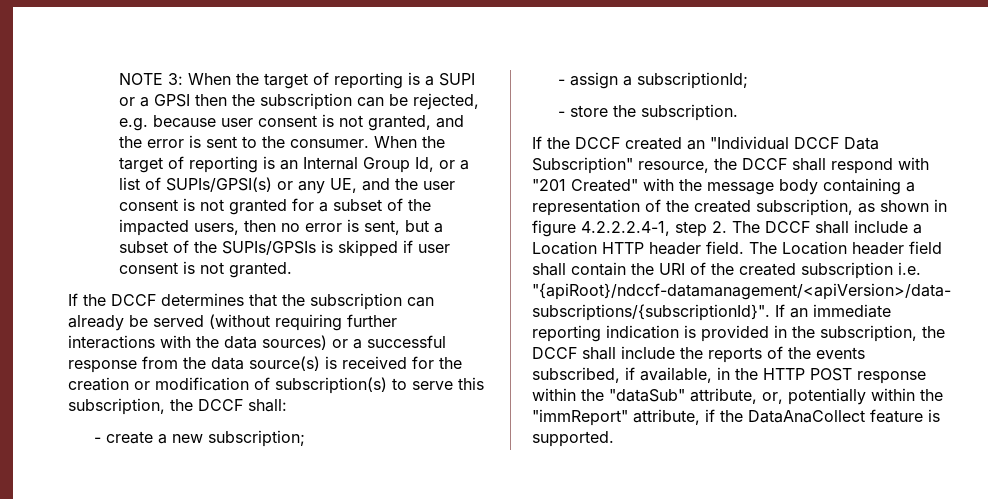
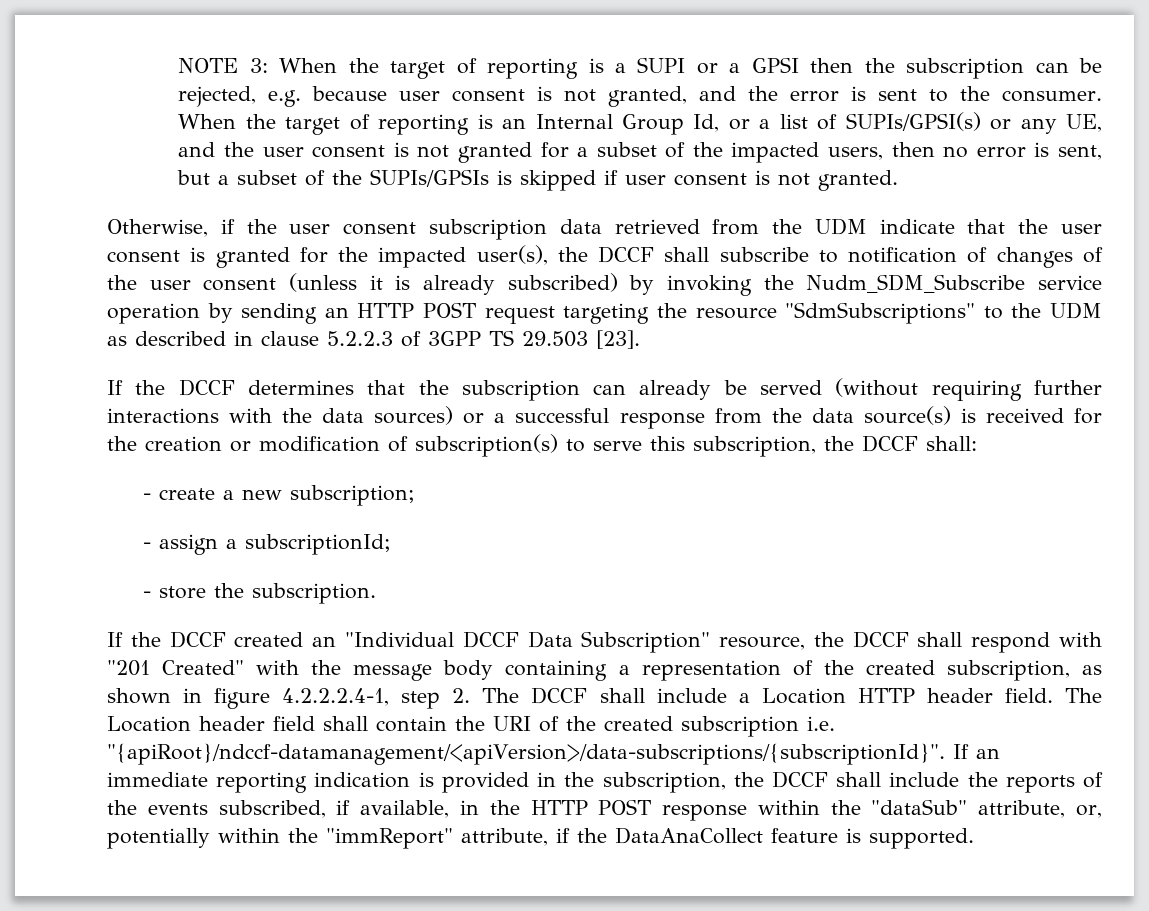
+ Otherwise, if the user consent subscription data retrieved from the UDM indicate that the user consent is granted for the impacted user(s), the DCCF shall subscribe to notification of changes of the user consent (unless it is already subscribed) by invoking the Nudm_SDM_Subscribe service operation by sending an HTTP POST request targeting the resource "SdmSubscriptions" to the UDM as described in clause 5.2.2.3 of 3GPP TS 29.503 [23].

